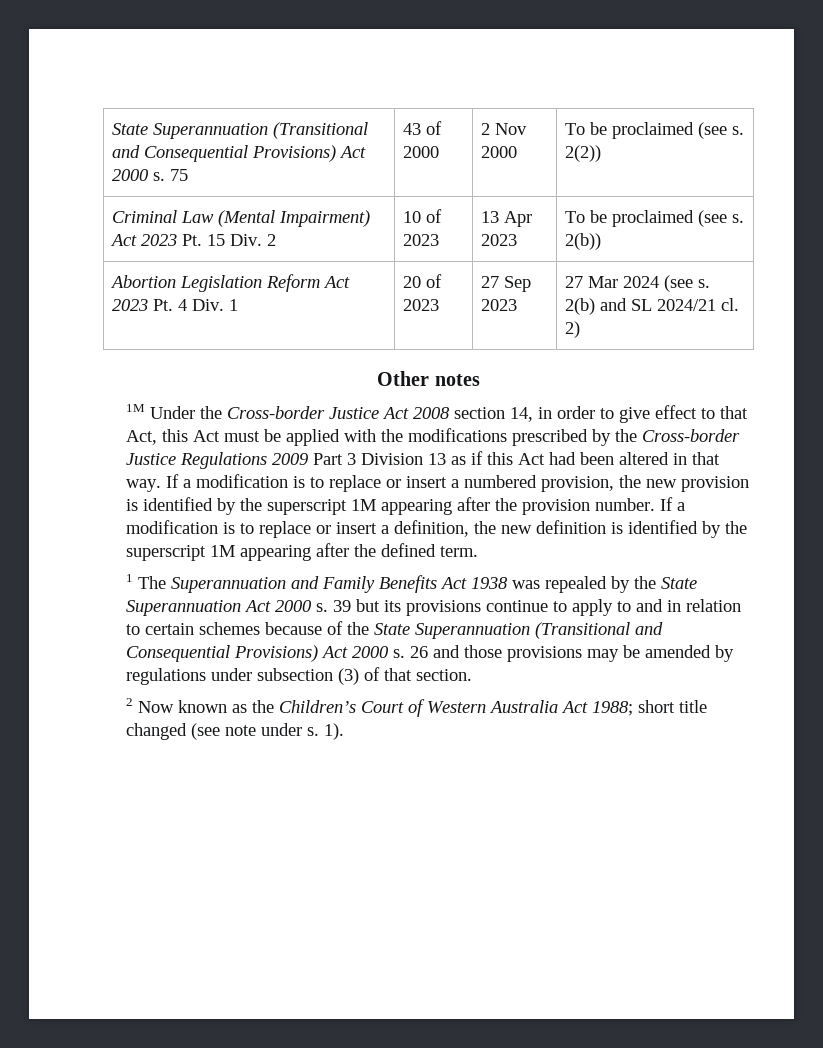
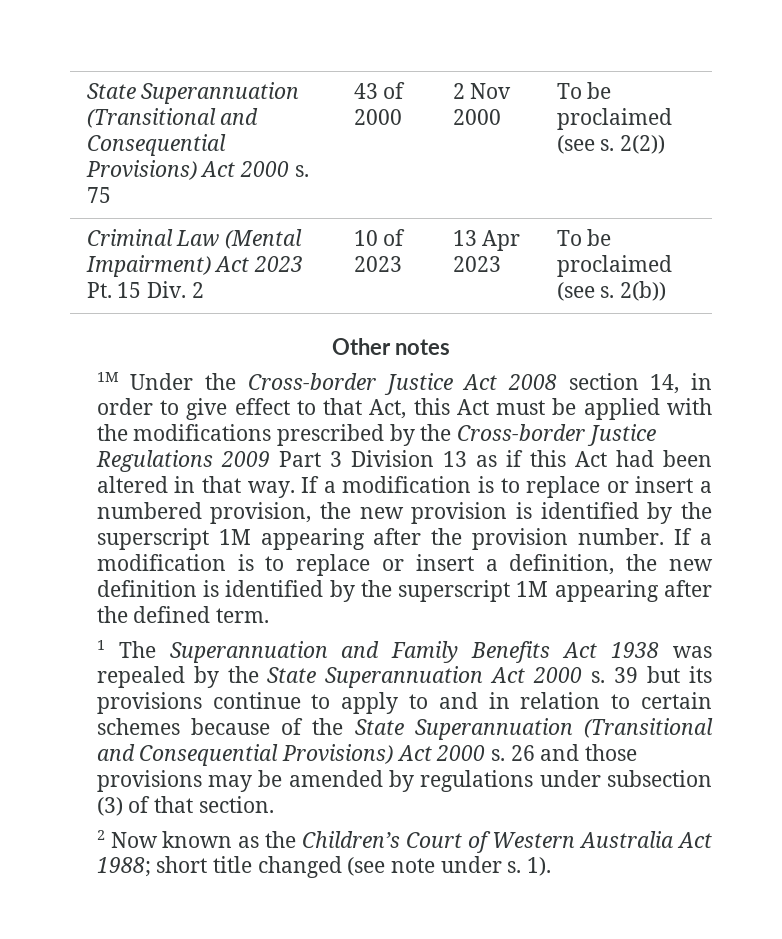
- Abortion Legislation Reform Act 2023 Pt. 4 Div. 1 | 20 of 2023 | 27 Sep 2023 | 27 Mar 2024 (see s. 2(b) and SL 2024/21 cl. 2)

